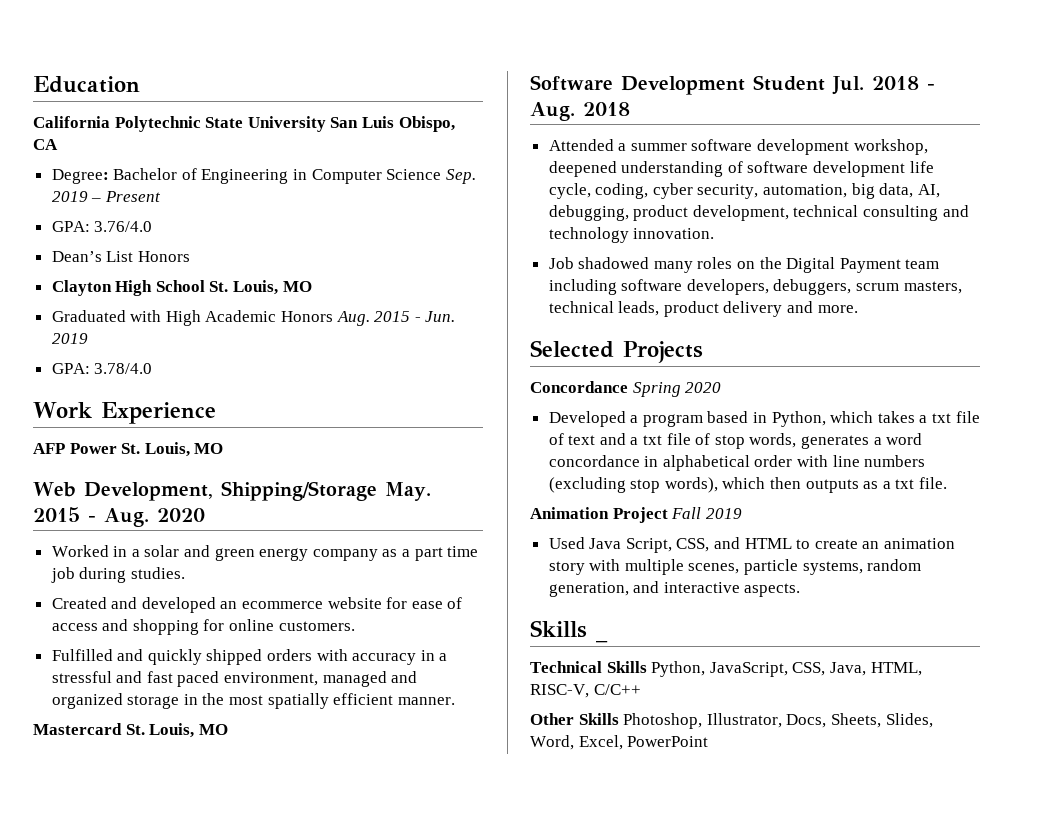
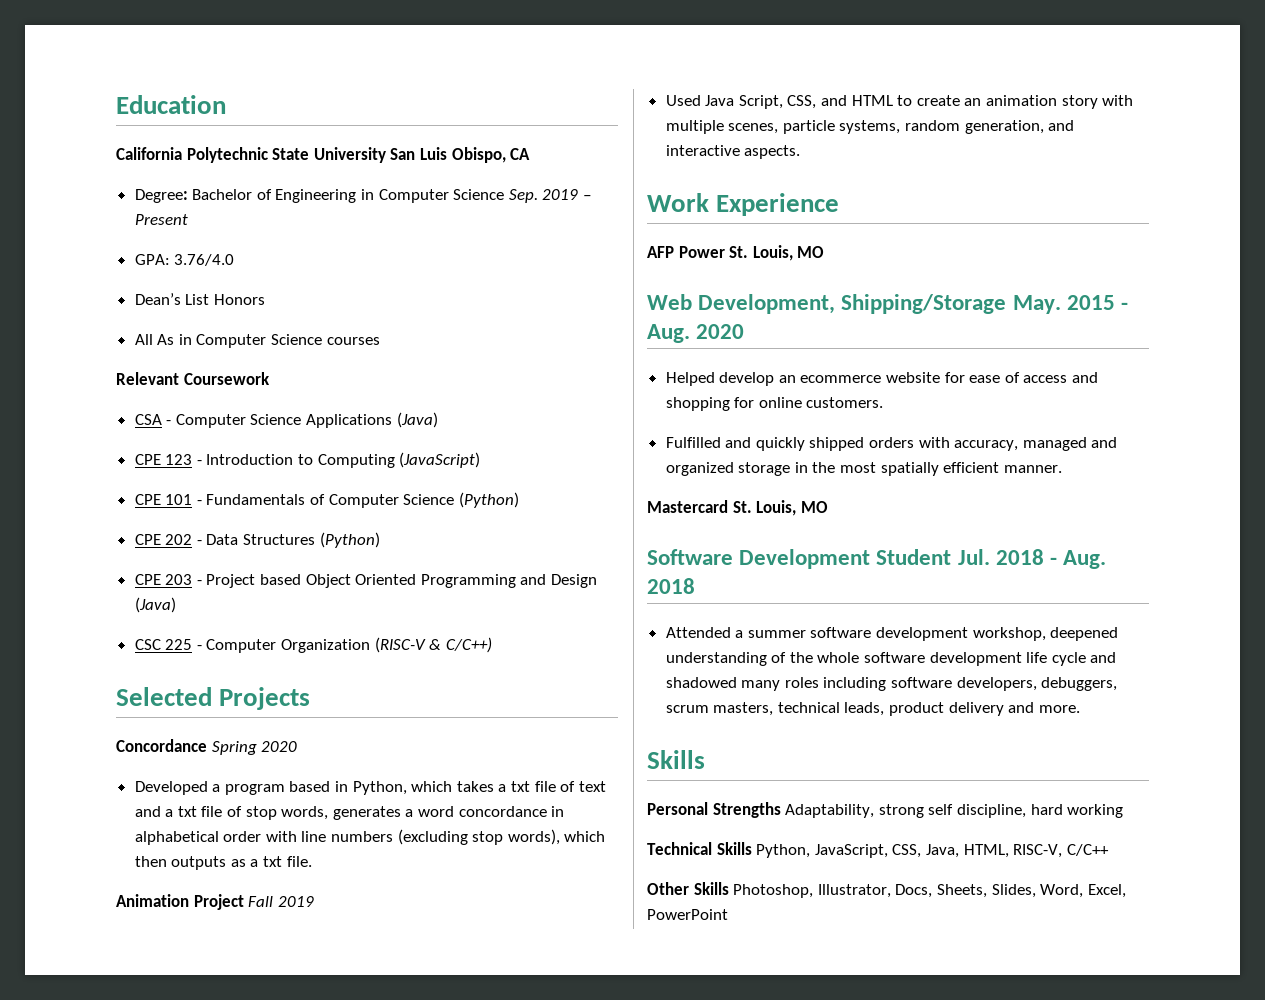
- Clayton High School St. Louis, MO
- Graduated with High Academic Honors Aug. 2015 - Jun. 2019
- GPA: 3.78/4.0
- Work Experience
- AFP Power St. Louis, MO
- Web Development, Shipping/Storage May. 2015 - Aug. 2020
- Worked in a solar and green energy company as a part time job during studies.
- Created and developed an ecommerce website for ease of access and shopping for online customers.
- Fulfilled and quickly shipped orders with accuracy in a stressful and fast paced environment, managed and organized storage in the most spatially efficient manner.
- Mastercard St. Louis, MO
- Software Development Student Jul. 2018 - Aug. 2018
- Attended a summer software development workshop, deepened understanding of software development life cycle, coding, cyber security, automation, big data, AI, debugging, product development, technical consulting and technology innovation.
- Job shadowed many roles on the Digital Payment team including software developers, debuggers, scrum masters, technical leads, product delivery and more.
+ All As in Computer Science courses
+ Relevant Coursework
+ CSA - Computer Science Applications (Java)
+ CPE 123 - Introduction to Computing (JavaScript)
+ CPE 101 - Fundamentals of Computer Science (Python)
+ CPE 202 - Data Structures (Python)
+ CPE 203 - Project based Object Oriented Programming and Design (Java)
+ CSC 225 - Computer Organization (RISC-V & C/C++)
- Skills _
+ Work Experience
+ AFP Power St. Louis, MO
+ Web Development, Shipping/Storage May. 2015 - Aug. 2020
+ Helped develop an ecommerce website for ease of access and shopping for online customers.
+ Fulfilled and quickly shipped orders with accuracy, managed and organized storage in the most spatially efficient manner.
+ Mastercard St. Louis, MO
+ Software Development Student Jul. 2018 - Aug. 2018
+ Attended a summer software development workshop, deepened understanding of the whole software development life cycle and shadowed many roles including software developers, debuggers, scrum masters, technical leads, product delivery and more.
+ Skills
+ Personal Strengths Adaptability, strong self discipline, hard working

